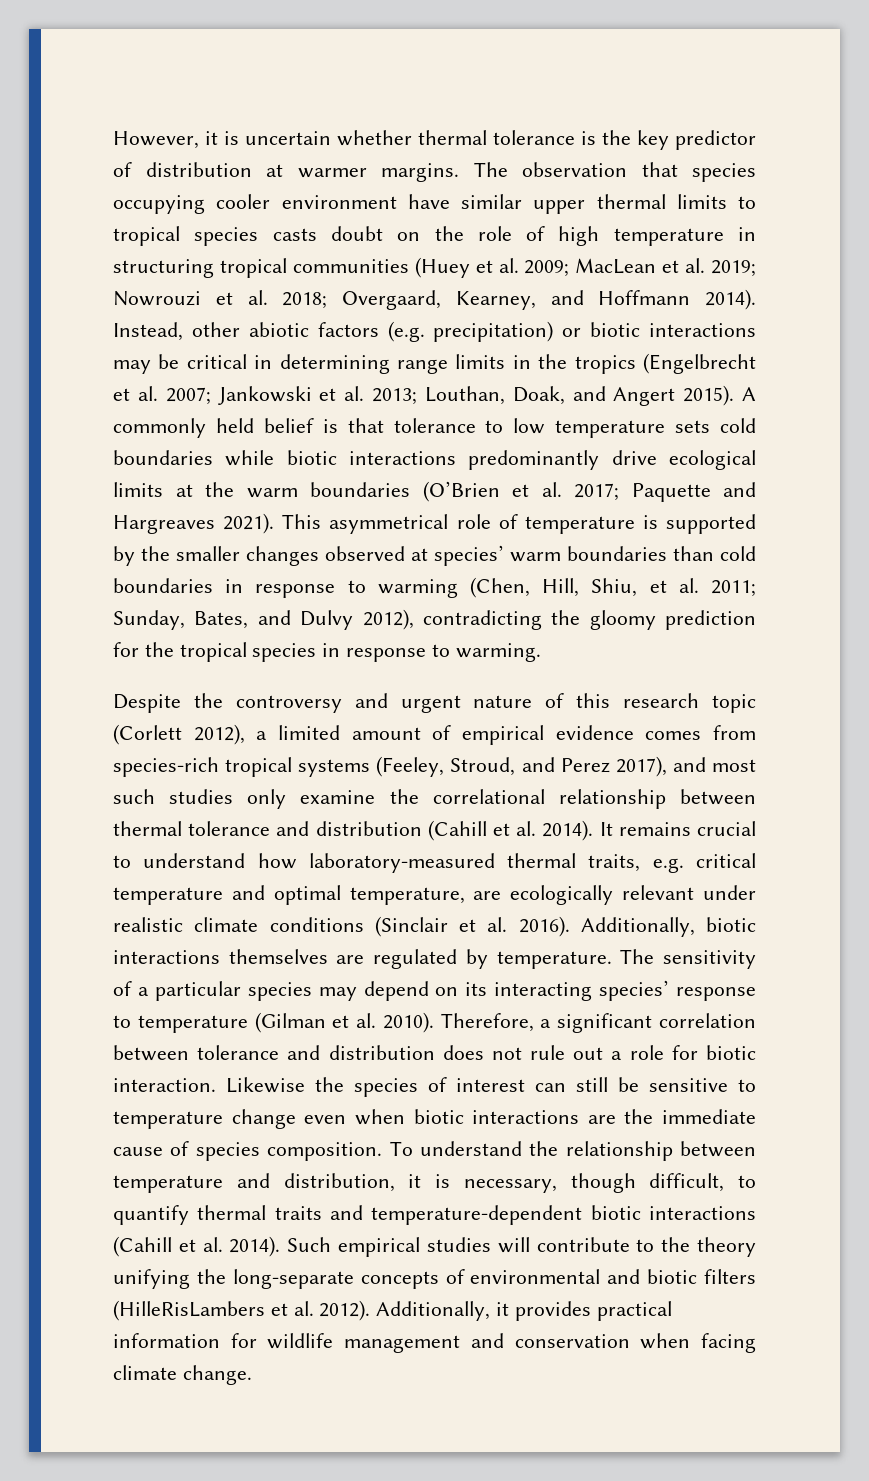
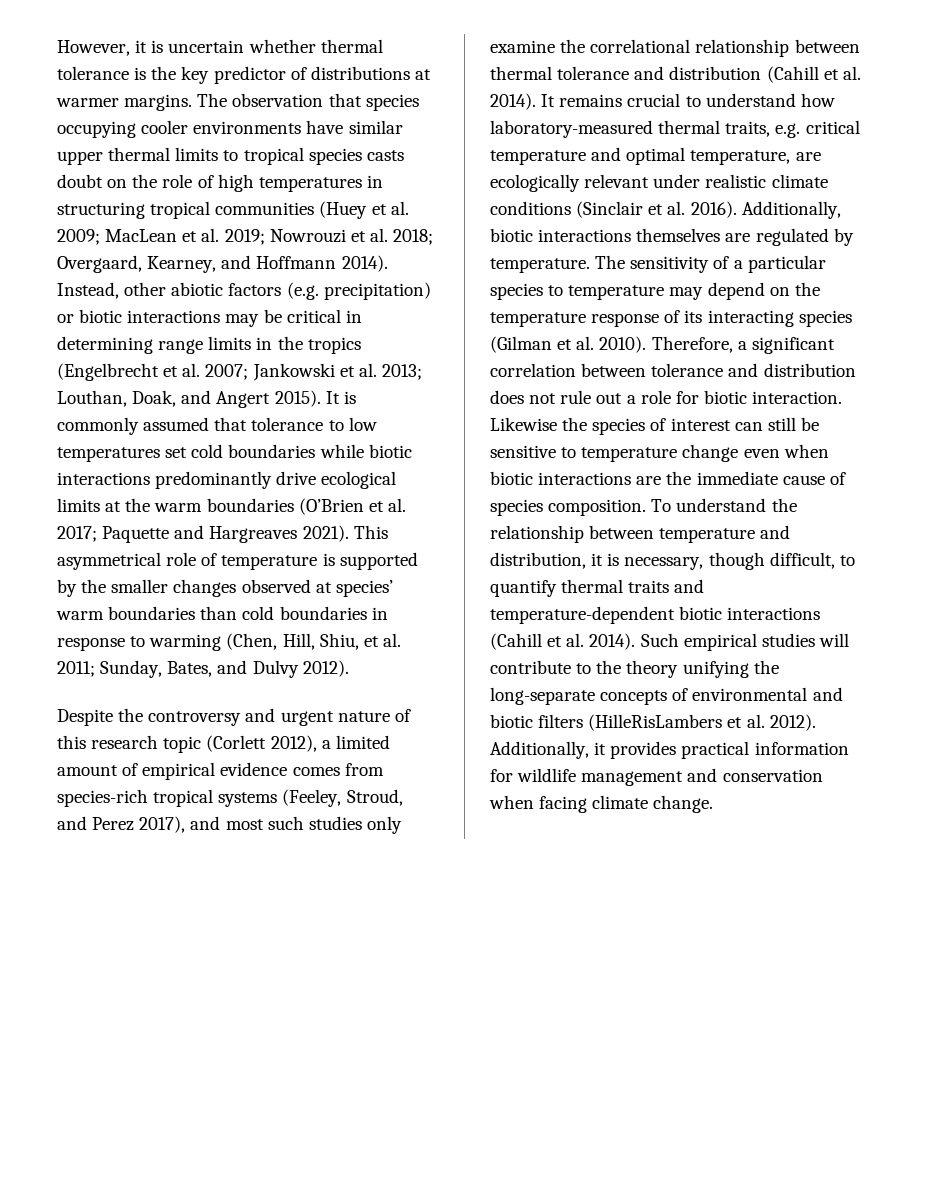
- However, it is uncertain whether thermal tolerance is the key predictor of distribution at warmer margins.
+ However, it is uncertain whether thermal tolerance is the key predictor of distributions at warmer margins.
- The observation that species occupying cooler environment have similar upper thermal limits to tropical species casts doubt on the role of high temperature in structuring tropical communities (Huey et al. 2009; MacLean et al. 2019; Nowrouzi et al. 2018; Overgaard, Kearney, and Hoffmann 2014).
+ The observation that species occupying cooler environments have similar upper thermal limits to tropical species casts doubt on the role of high temperatures in structuring tropical communities (Huey et al. 2009; MacLean et al. 2019; Nowrouzi et al. 2018; Overgaard, Kearney, and Hoffmann 2014).
- A commonly held belief is that tolerance to low temperature sets cold boundaries while biotic interactions predominantly drive ecological limits at the warm boundaries (O’Brien et al. 2017; Paquette and Hargreaves 2021).
+ It is commonly assumed that tolerance to low temperatures set cold boundaries while biotic interactions predominantly drive ecological limits at the warm boundaries (O’Brien et al. 2017; Paquette and Hargreaves 2021).
- This asymmetrical role of temperature is supported by the smaller changes observed at species’ warm boundaries than cold boundaries in response to warming (Chen, Hill, Shiu, et al. 2011; Sunday, Bates, and Dulvy 2012), contradicting the gloomy prediction for the tropical species in response to warming.
+ This asymmetrical role of temperature is supported by the smaller changes observed at species’ warm boundaries than cold boundaries in response to warming (Chen, Hill, Shiu, et al. 2011; Sunday, Bates, and Dulvy 2012).
- The sensitivity of a particular species may depend on its interacting species’ response to temperature (Gilman et al. 2010).
+ The sensitivity of a particular species to temperature may depend on the temperature response of its interacting species (Gilman et al. 2010).

